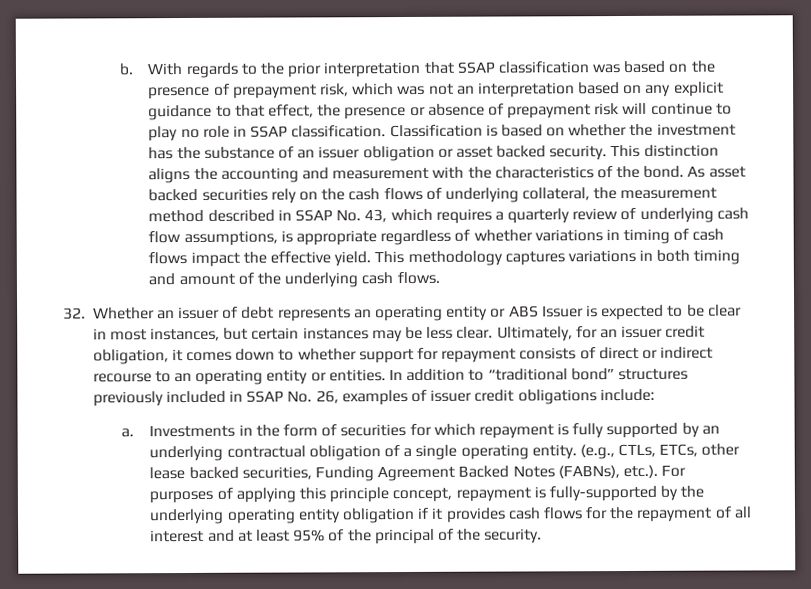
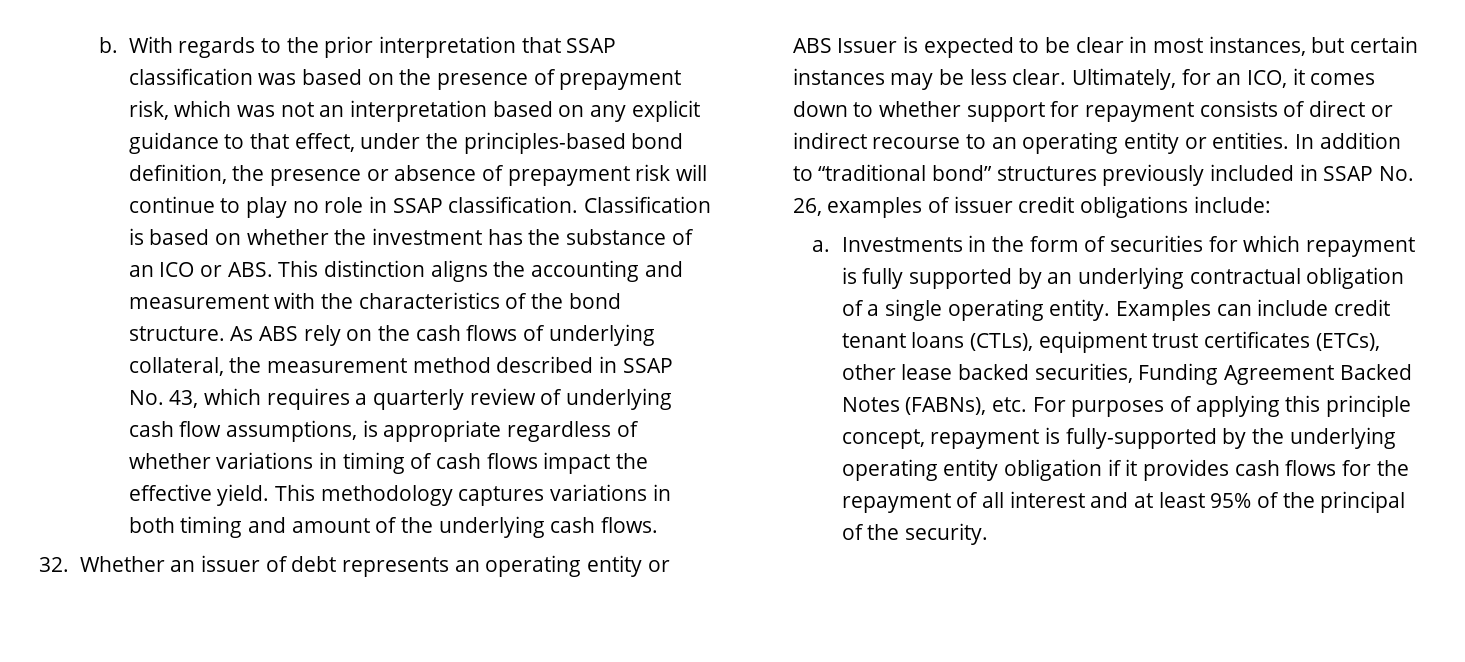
- With regards to the prior interpretation that SSAP classification was based on the presence of prepayment risk, which was not an interpretation based on any explicit guidance to that effect, the presence or absence of prepayment risk will continue to play no role in SSAP classification.
+ With regards to the prior interpretation that SSAP classification was based on the presence of prepayment risk, which was not an interpretation based on any explicit guidance to that effect, under the principles-based bond definition, the presence or absence of prepayment risk will continue to play no role in SSAP classification.
- Classification is based on whether the investment has the substance of an issuer obligation or asset backed security. This distinction aligns the accounting and measurement with the characteristics of the bond. As asset backed securities rely on the cash flows of underlying collateral, the measurement method described in SSAP No. 43, which requires a quarterly review of underlying cash flow assumptions, is appropriate regardless of whether variations in timing of cash flows impact the effective yield.
+ Classification is based on whether the investment has the substance of an ICO or ABS. This distinction aligns the accounting and measurement with the characteristics of the bond structure. As ABS rely on the cash flows of underlying collateral, the measurement method described in SSAP No. 43, which requires a quarterly review of underlying cash flow assumptions, is appropriate regardless of whether variations in timing of cash flows impact the effective yield.
- Ultimately, for an issuer credit obligation, it comes down to whether support for repayment consists of direct or indirect recourse to an operating entity or entities.
+ Ultimately, for an ICO, it comes down to whether support for repayment consists of direct or indirect recourse to an operating entity or entities.
- (e.g., CTLs, ETCs, other lease backed securities, Funding Agreement Backed Notes (FABNs), etc.). For purposes of applying this principle concept, repayment is fully-supported by the underlying operating entity obligation if it provides cash flows for the repayment of all interest and at least 95% of the principal of the security.
+ Examples can include credit tenant loans (CTLs), equipment trust certificates (ETCs), other lease backed securities, Funding Agreement Backed Notes (FABNs), etc. For purposes of applying this principle concept, repayment is fully-supported by the underlying operating entity obligation if it provides cash flows for the repayment of all interest and at least 95% of the principal of the security.

